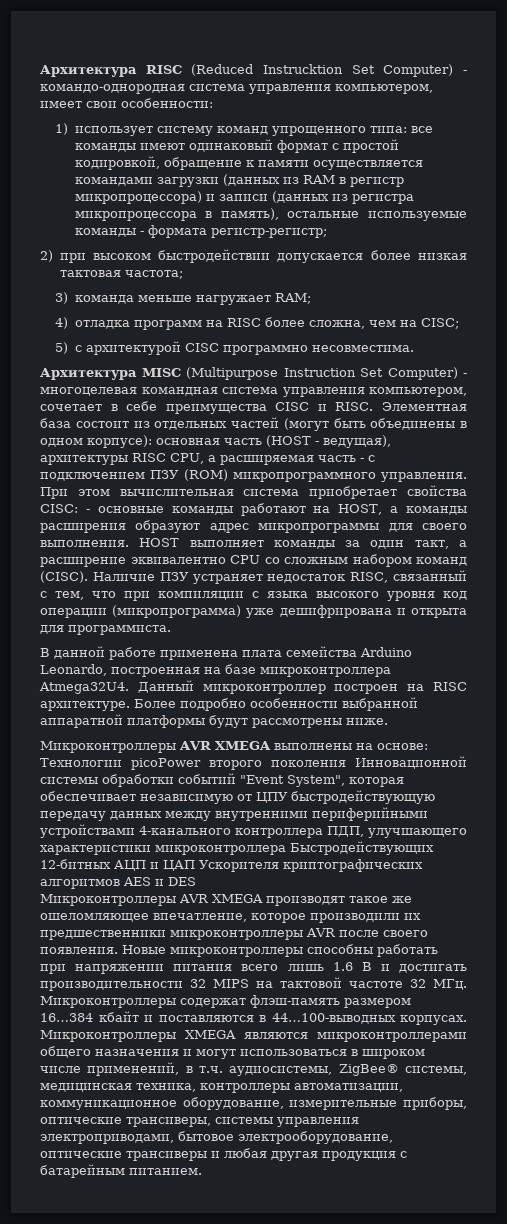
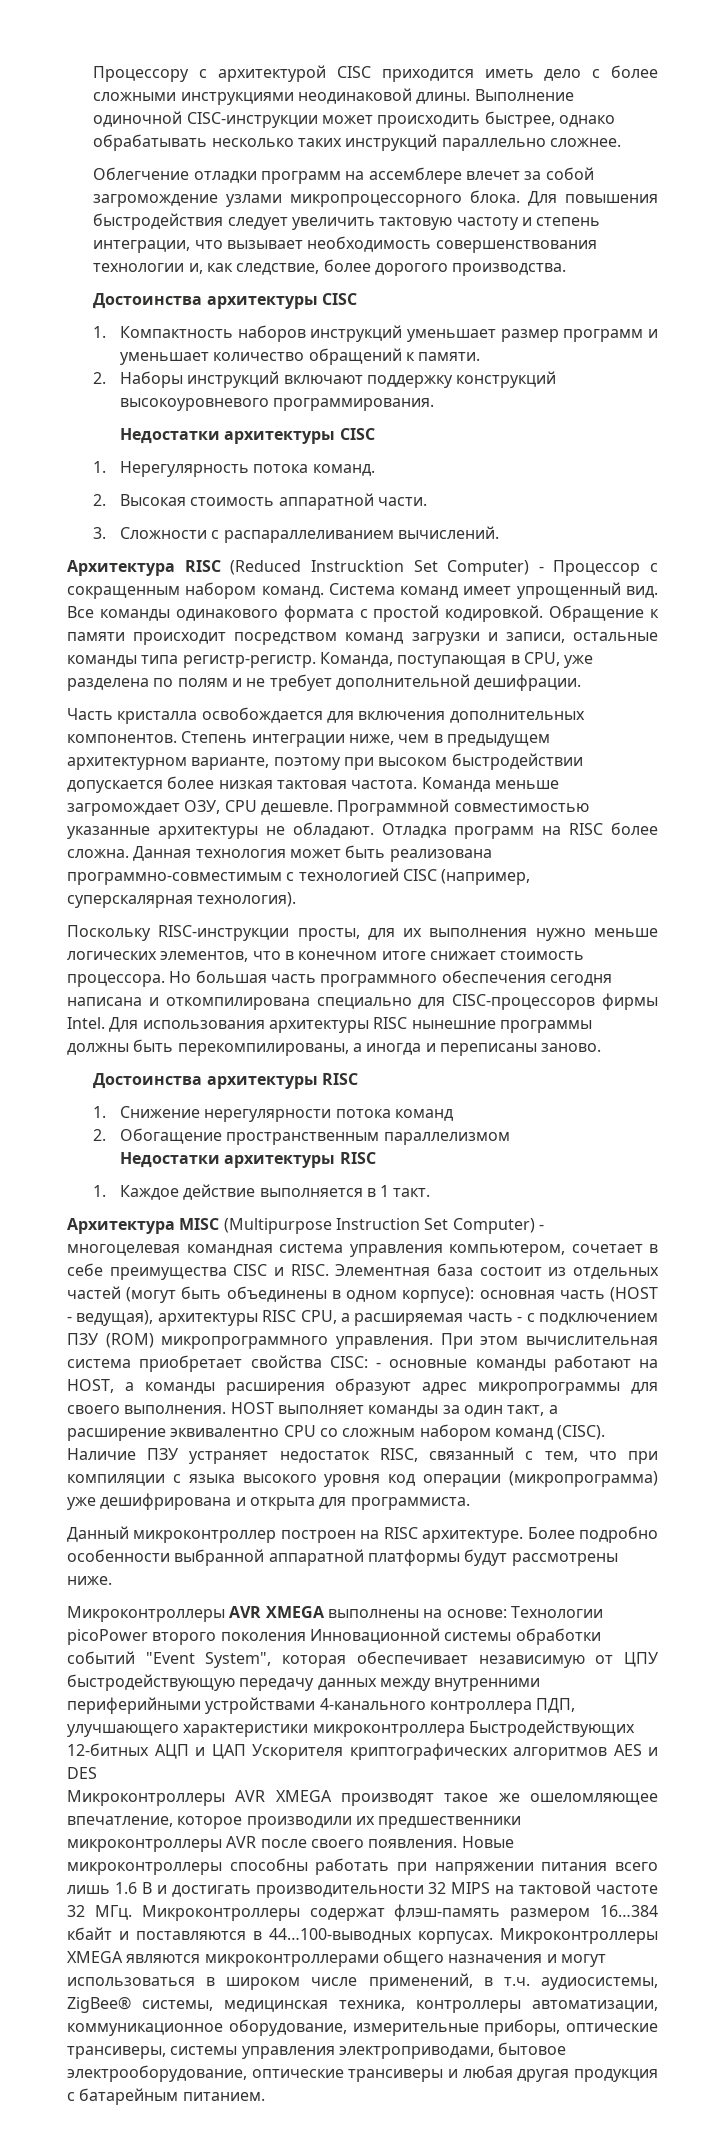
+ Процессору с архитектурой CISC приходится иметь дело с более сложными инструкциями неодинаковой длины. Выполнение одиночной CISC-инструкции может происходить быстрее, однако обрабатывать несколько таких инструкций параллельно сложнее.
+ Облегчение отладки программ на ассемблере влечет за собой загромождение узлами микропроцессорного блока. Для повышения быстродействия следует увеличить тактовую частоту и степень интеграции, что вызывает необходимость совершенствования технологии и, как следствие, более дорогого производства.
+ Достоинства архитектуры CISC
+ 1. Компактность наборов инструкций уменьшает размер программ и уменьшает количество обращений к памяти.
+ 2. Наборы инструкций включают поддержку конструкций высокоуровневого программирования.
+ Недостатки архитектуры CISC
+ 1. Нерегулярность потока команд.
+ 2. Высокая стоимость аппаратной части.
+ 3. Сложности с распараллеливанием вычислений.
- Архитектура RISC (Reduced Instrucktion Set Computer) - командо-однородная система управления компьютером, имеет свои особенности:
- 1) использует систему команд упрощенного типа: все команды имеют одинаковый формат с простой кодировкой, обращение к памяти осуществляется командами загрузки (данных из RAM в регистр микропроцессора) и записи (данных из регистра микропроцессора в память), остальные используемые команды - формата регистр-регистр;
- 2) при высоком быстродействии допускается более низкая тактовая частота;
- 3) команда меньше нагружает RAM;
- 4) отладка программ на RISC более сложна, чем на CISC;
- 5) с архитектурой CISC программно несовместима.
+ Архитектура RISC (Reduced Instrucktion Set Computer) - Процессор с сокращенным набором команд. Система команд имеет упрощенный вид. Все команды одинакового формата с простой кодировкой. Обращение к памяти происходит посредством команд загрузки и записи, остальные команды типа регистр-регистр. Команда, поступающая в CPU, уже разделена по полям и не требует дополнительной дешифрации.
+ Часть кристалла освобождается для включения дополнительных компонентов. Степень интеграции ниже, чем в предыдущем архитектурном варианте, поэтому при высоком быстродействии допускается более низкая тактовая частота. Команда меньше загромождает ОЗУ, CPU дешевле. Программной совместимостью указанные архитектуры не обладают. Отладка программ на RISC более сложна. Данная технология может быть реализована программно-совместимым с технологией CISC (например, суперскалярная технология).
+ Поскольку RISC-инструкции просты, для их выполнения нужно меньше логических элементов, что в конечном итоге снижает стоимость процессора. Но большая часть программного обеспечения сегодня написана и откомпилирована специально для CISC-процессоров фирмы Intel. Для использования архитектуры RISC нынешние программы должны быть перекомпилированы, а иногда и переписаны заново.
+ Достоинства архитектуры RISC
+ 1. Снижение нерегулярности потока команд
+ 2. Обогащение пространственным параллелизмом
+ Недостатки архитектуры RISC
+ 1. Каждое действие выполняется в 1 такт.
- В данной работе применена плата семейства Arduino Leonardo, построенная на базе микроконтроллера Atmega32U4.

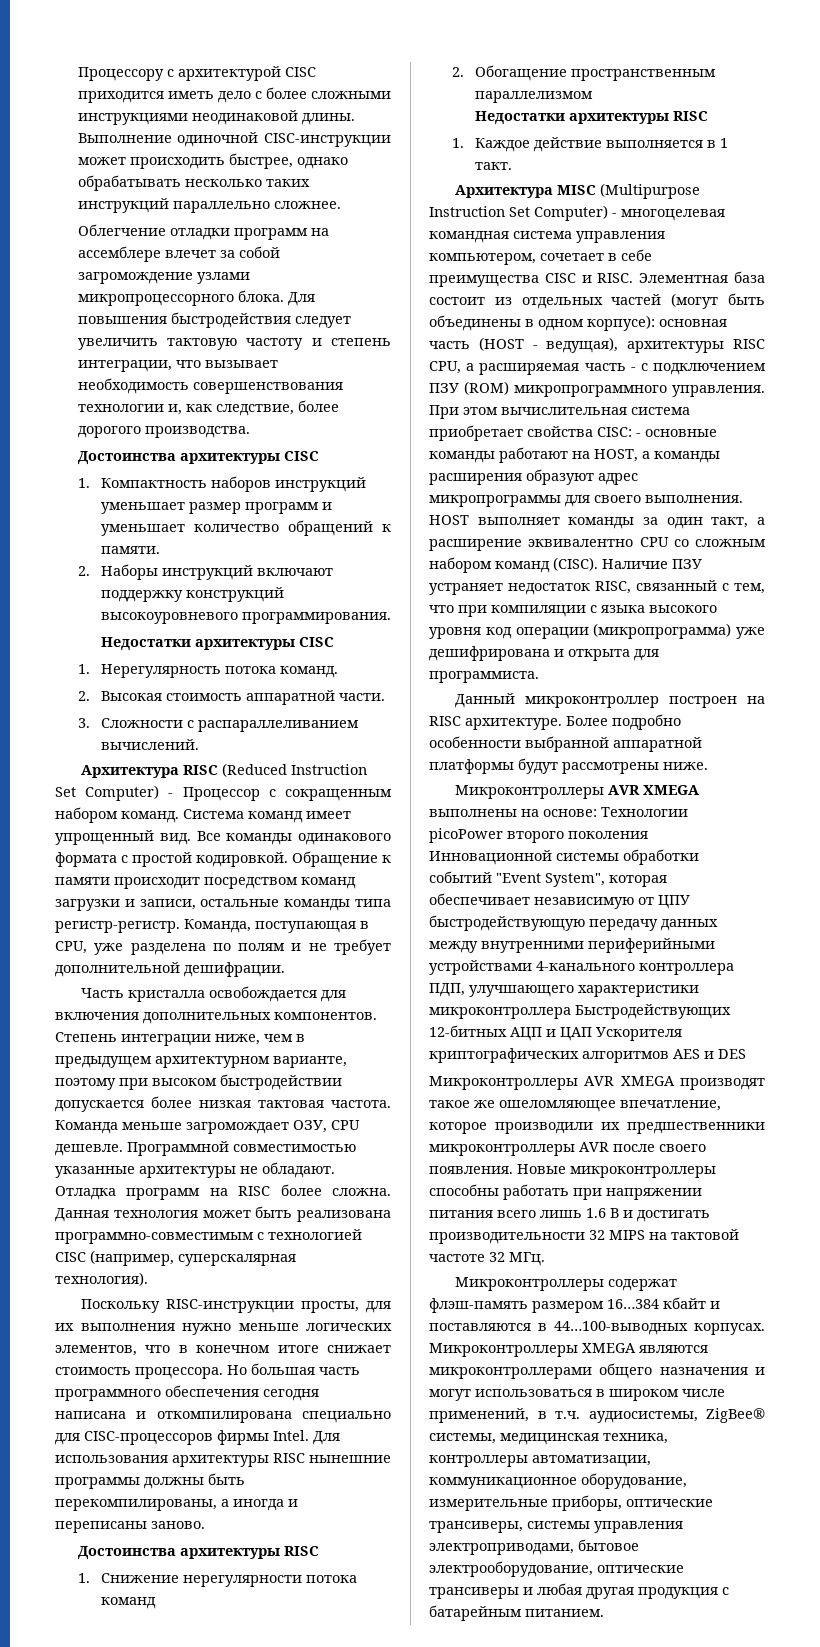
- Архитектура RISC (Reduced Instrucktion Set Computer) - Процессор с сокращенным набором команд.
+ Архитектура RISC (Reduced Instruction Set Computer) - Процессор с сокращенным набором команд.
- Новые микроконтроллеры способны работать при напряжении питания всего лишь 1.6 В и достигать производительности 32 MIPS на тактовой частоте 32 МГц. Микроконтроллеры содержат флэш-память размером 16…384 кбайт и поставляются в 44…100-выводных корпусах.
+ Новые микроконтроллеры способны работать при напряжении питания всего лишь 1.6 В и достигать производительности 32 MIPS на тактовой частоте 32 МГц.
+ Микроконтроллеры содержат флэш-память размером 16…384 кбайт и поставляются в 44…100-выводных корпусах.

